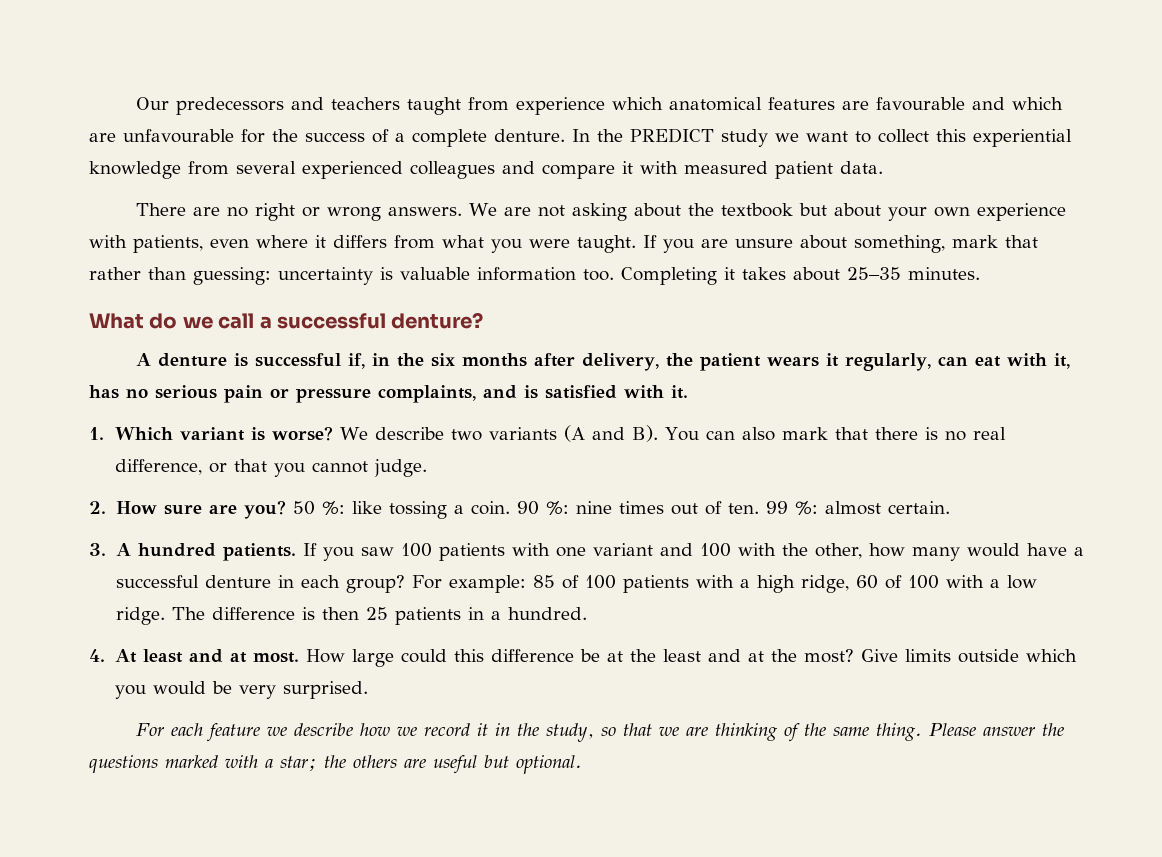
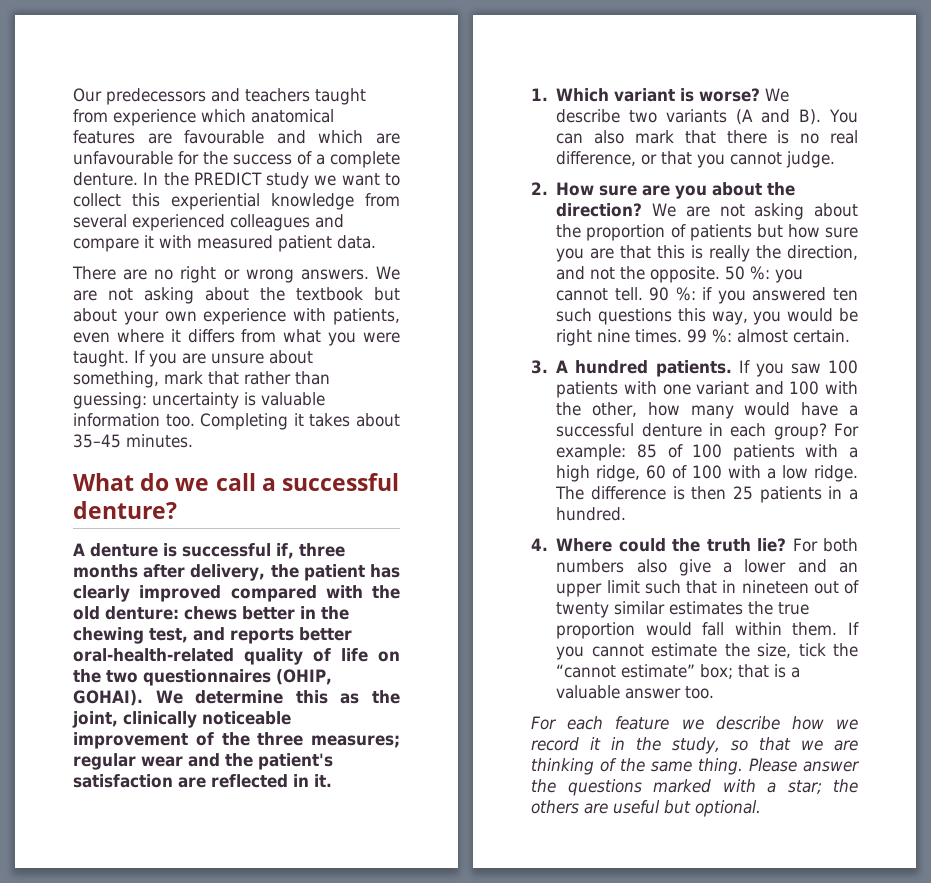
- Completing it takes about 25–35 minutes.
+ Completing it takes about 35–45 minutes.
- A denture is successful if, in the six months after delivery, the patient wears it regularly, can eat with it, has no serious pain or pressure complaints, and is satisfied with it.
+ A denture is successful if, three months after delivery, the patient has clearly improved compared with the old denture: chews better in the chewing test, and reports better oral-health-related quality of life on the two questionnaires (OHIP, GOHAI). We determine this as the joint, clinically noticeable improvement of the three measures; regular wear and the patient's satisfaction are reflected in it.
- 2. How sure are you? 50 %: like tossing a coin. 90 %: nine times out of ten.
+ 2. How sure are you about the direction? We are not asking about the proportion of patients but how sure you are that this is really the direction, and not the opposite. 50 %: you cannot tell. 90 %: if you answered ten such questions this way, you would be right nine times.
- 4. At least and at most. How large could this difference be at the least and at the most? Give limits outside which you would be very surprised.
+ 4. Where could the truth lie? For both numbers also give a lower and an upper limit such that in nineteen out of twenty similar estimates the true proportion would fall within them. If you cannot estimate the size, tick the “cannot estimate” box; that is a valuable answer too.

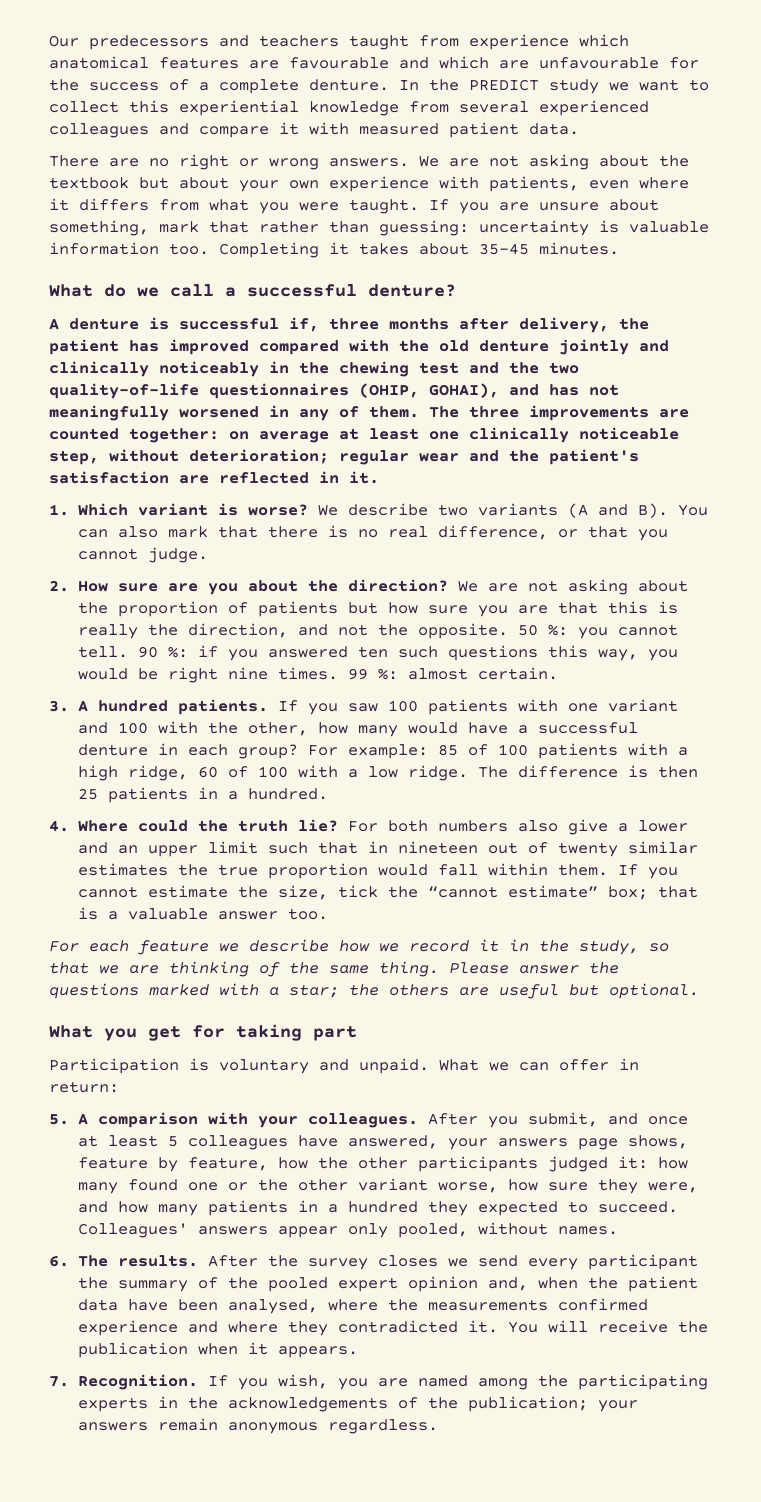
- A denture is successful if, three months after delivery, the patient has clearly improved compared with the old denture: chews better in the chewing test, and reports better oral-health-related quality of life on the two questionnaires (OHIP, GOHAI). We determine this as the joint, clinically noticeable improvement of the three measures; regular wear and the patient's satisfaction are reflected in it.
+ A denture is successful if, three months after delivery, the patient has improved compared with the old denture jointly and clinically noticeably in the chewing test and the two quality-of-life questionnaires (OHIP, GOHAI), and has not meaningfully worsened in any of them. The three improvements are counted together: on average at least one clinically noticeable step, without deterioration; regular wear and the patient's satisfaction are reflected in it.
+ What you get for taking part
+ Participation is voluntary and unpaid. What we can offer in return:
+ 5. A comparison with your colleagues. After you submit, and once at least 5 colleagues have answered, your answers page shows, feature by feature, how the other participants judged it: how many found one or the other variant worse, how sure they were, and how many patients in a hundred they expected to succeed. Colleagues' answers appear only pooled, without names.
+ 6. The results. After the survey closes we send every participant the summary of the pooled expert opinion and, when the patient data have been analysed, where the measurements confirmed experience and where they contradicted it. You will receive the publication when it appears.
+ 7. Recognition. If you wish, you are named among the participating experts in the acknowledgements of the publication; your answers remain anonymous regardless.

